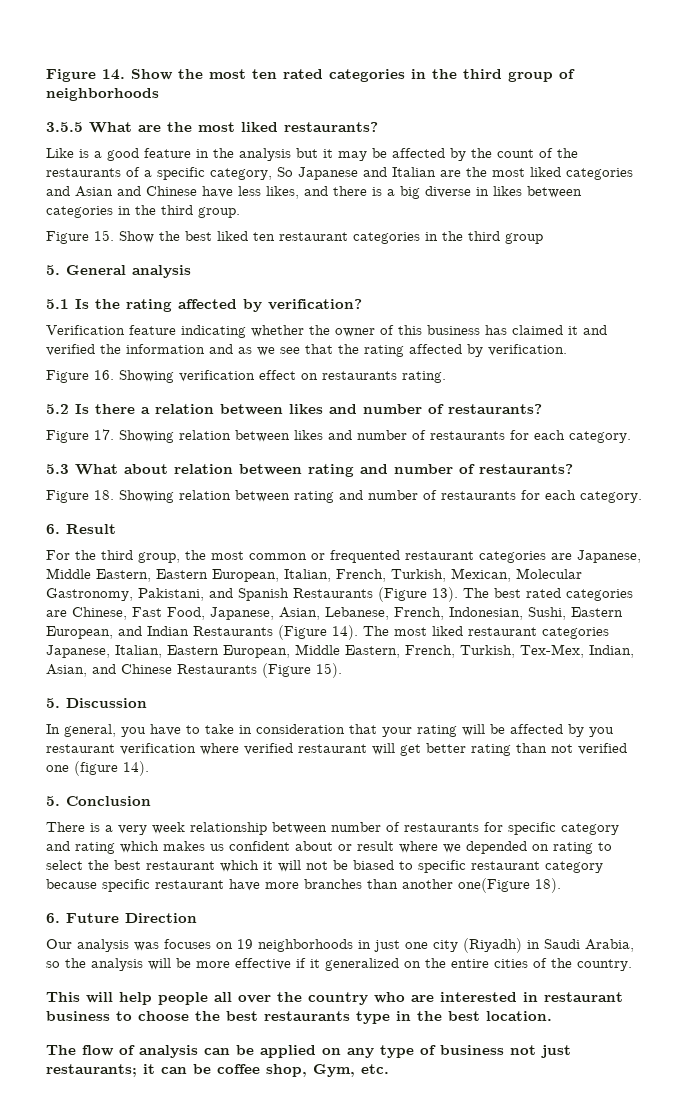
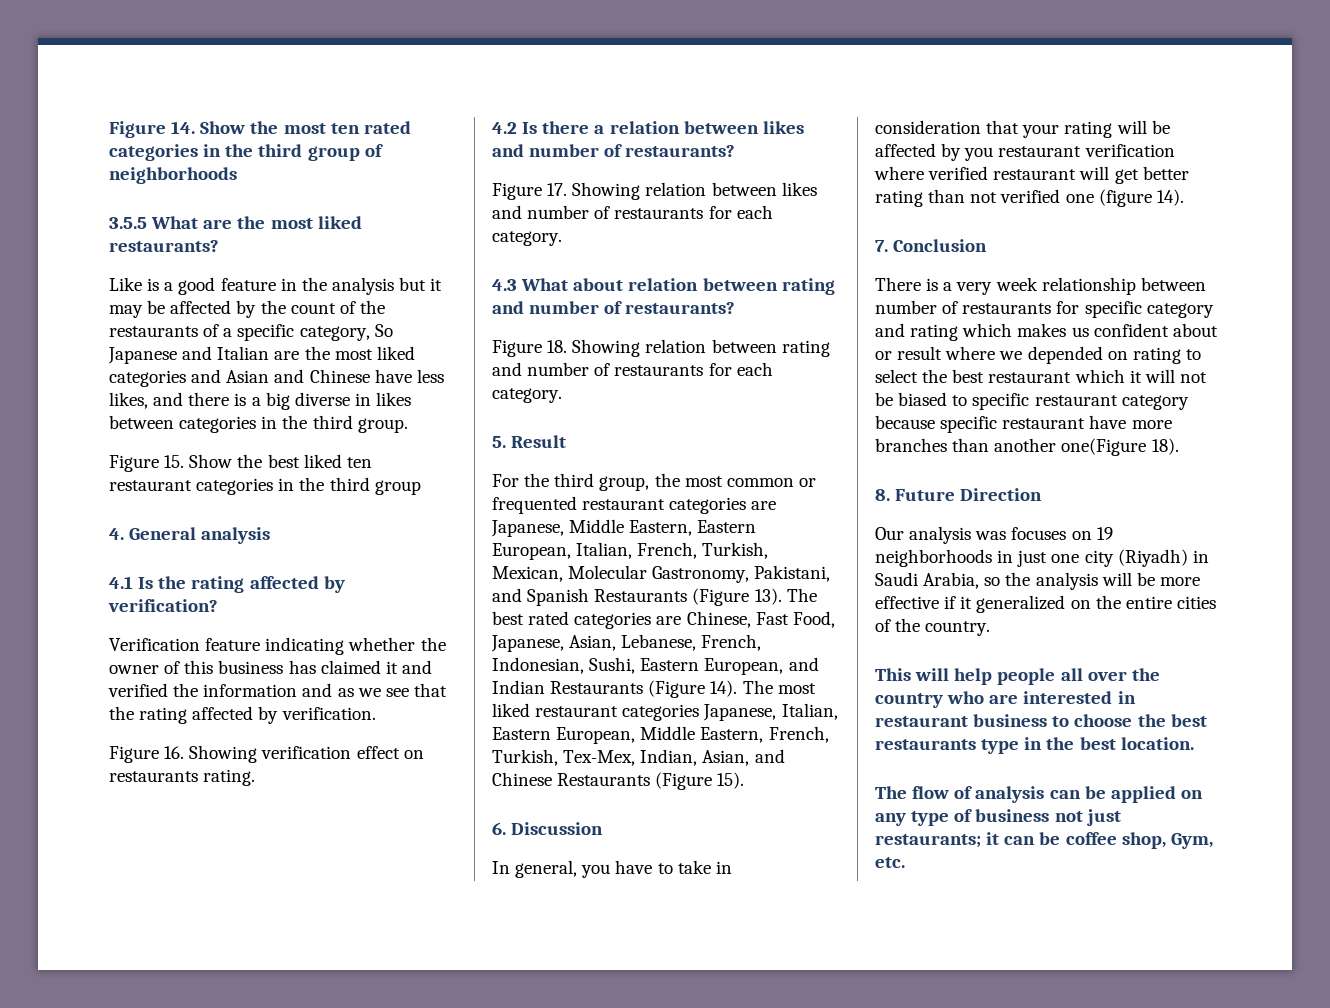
- 5. General analysis
+ 4. General analysis
- 5.1 Is the rating affected by verification?
+ 4.1 Is the rating affected by verification?
- 5.2 Is there a relation between likes and number of restaurants?
+ 4.2 Is there a relation between likes and number of restaurants?
- 5.3 What about relation between rating and number of restaurants?
+ 4.3 What about relation between rating and number of restaurants?
- 6. Result
+ 5. Result
- 5. Discussion
+ 6. Discussion
- 5. Conclusion
+ 7. Conclusion
- 6. Future Direction
+ 8. Future Direction

